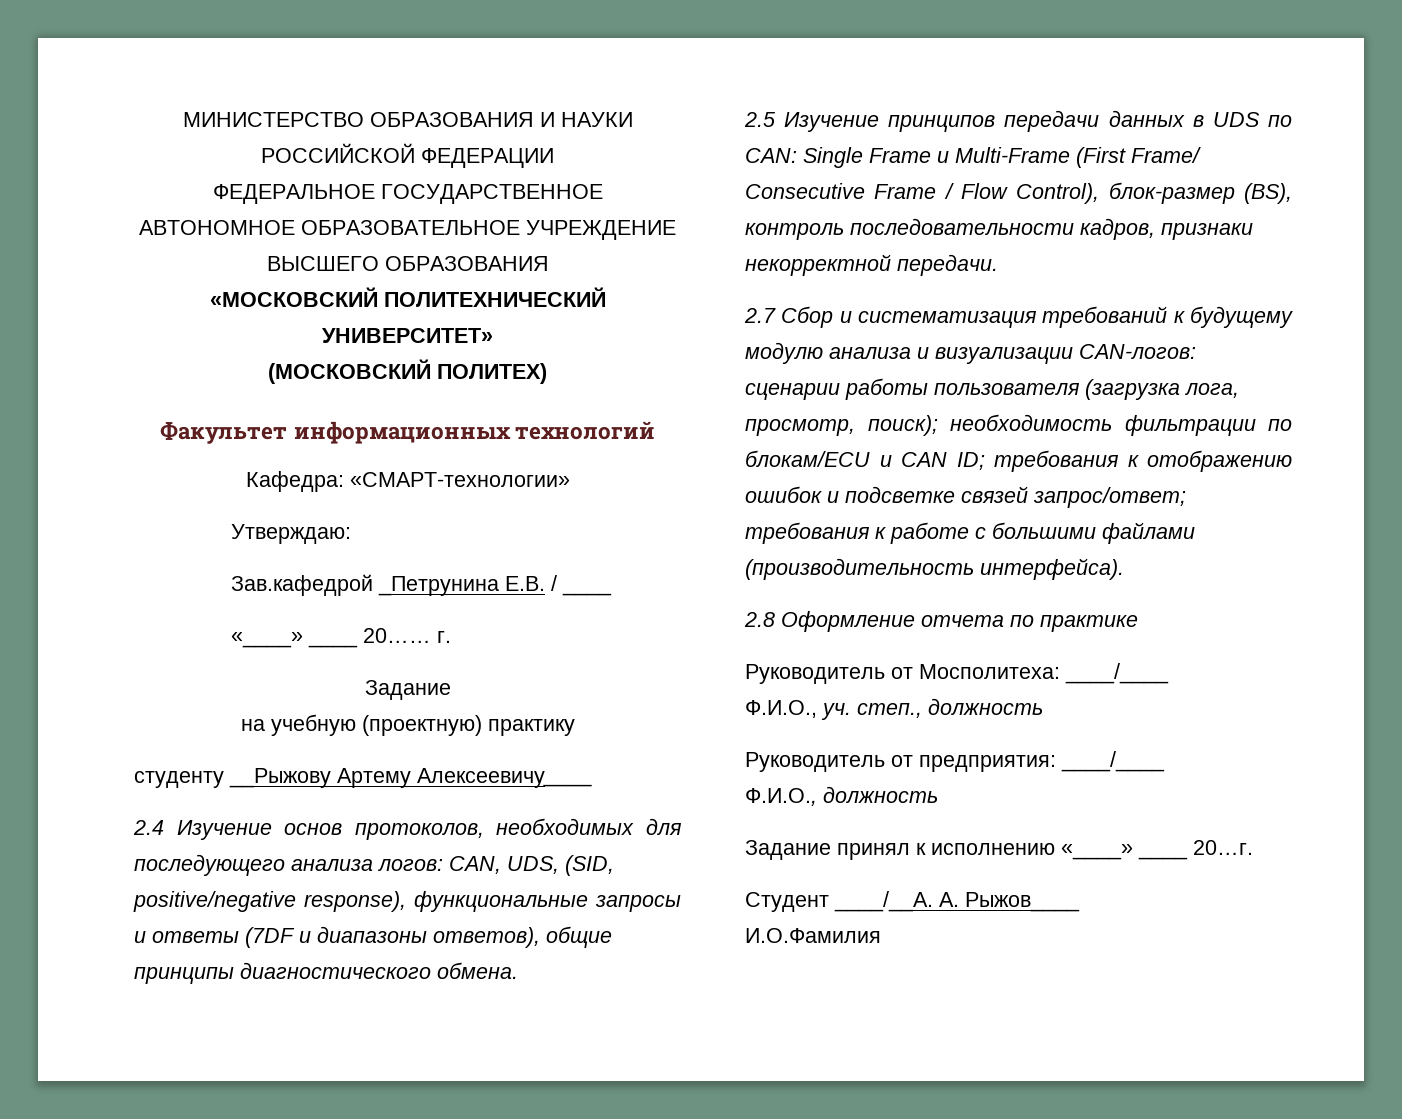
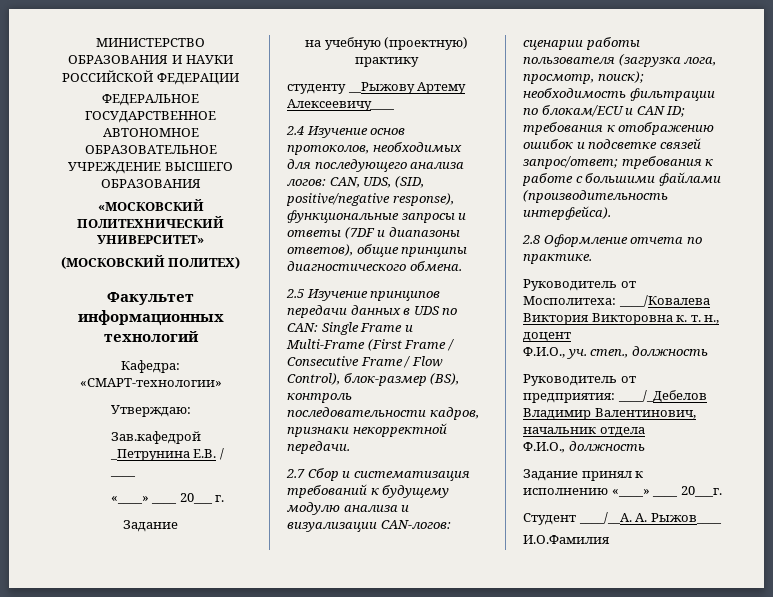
- «____» ____ 20…… г.
+ «____» ____ 20___ г.
- 2.5 Изучение принципов передачи данных в UDS по CAN: Single Frame и Multi-Frame (First Frame/ Consecutive Frame / Flow Control), блок-размер (BS), контроль последовательности кадров, признаки некорректной передачи.
+ 2.5 Изучение принципов передачи данных в UDS по CAN: Single Frame и Multi-Frame (First Frame / Consecutive Frame / Flow Control), блок-размер (BS), контроль последовательности кадров, признаки некорректной передачи.
- 2.8 Оформление отчета по практике
+ 2.8 Оформление отчета по практике.
- Руководитель от Мосполитеха: ____/____
+ Руководитель от Мосполитеха: ____/Ковалева Виктория Викторовна к. т. н., доцент
- Руководитель от предприятия: ____/____
+ Руководитель от предприятия: ____/_Дебелов Владимир Валентинович, начальник отдела
- Задание принял к исполнению «____» ____ 20…г.
+ Задание принял к исполнению «____» ____ 20___г.

